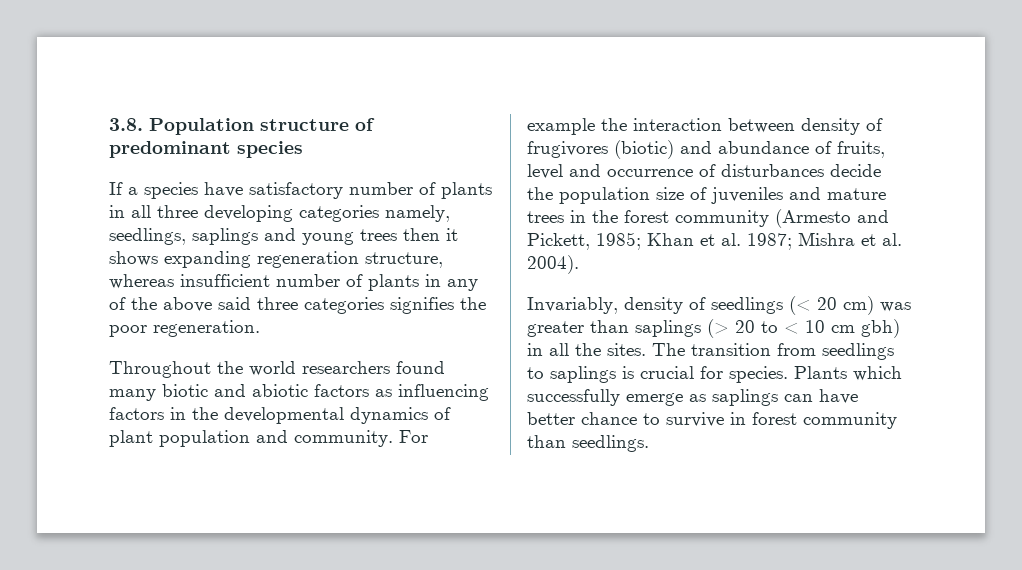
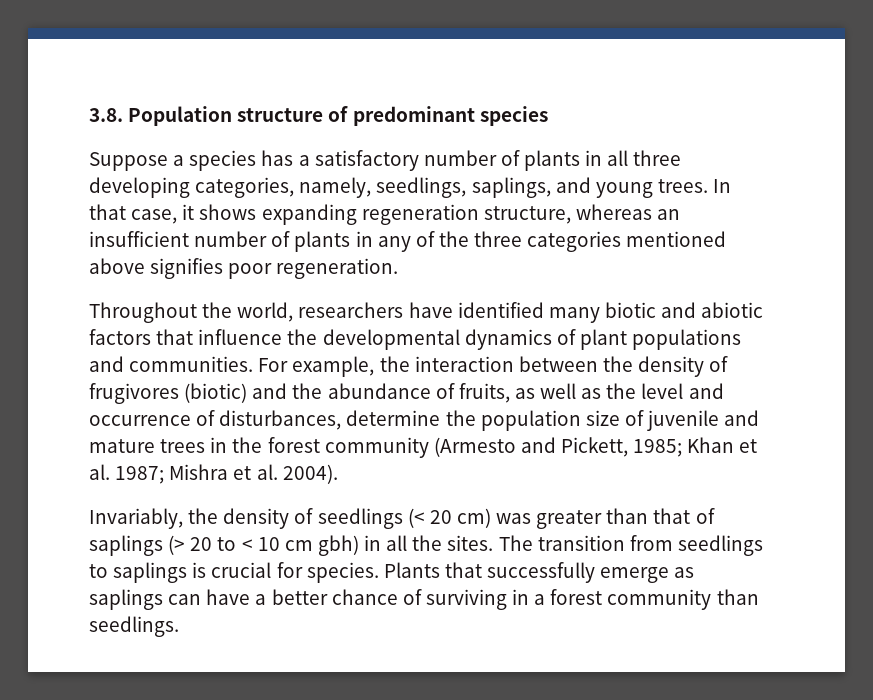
- If a species have satisfactory number of plants in all three developing categories namely, seedlings, saplings and young trees then it shows expanding regeneration structure, whereas insufficient number of plants in any of the above said three categories signifies the poor regeneration.
+ Suppose a species has a satisfactory number of plants in all three developing categories, namely, seedlings, saplings, and young trees. In that case, it shows expanding regeneration structure, whereas an insufficient number of plants in any of the three categories mentioned above signifies poor regeneration.
- Throughout the world researchers found many biotic and abiotic factors as influencing factors in the developmental dynamics of plant population and community. For example the interaction between density of frugivores (biotic) and abundance of fruits, level and occurrence of disturbances decide the population size of juveniles and mature trees in the forest community (Armesto and Pickett, 1985; Khan et al. 1987; Mishra et al. 2004).
+ Throughout the world, researchers have identified many biotic and abiotic factors that influence the developmental dynamics of plant populations and communities. For example, the interaction between the density of frugivores (biotic) and the abundance of fruits, as well as the level and occurrence of disturbances, determine the population size of juvenile and mature trees in the forest community (Armesto and Pickett, 1985; Khan et al. 1987; Mishra et al. 2004).
- Invariably, density of seedlings (< 20 cm) was greater than saplings (> 20 to < 10 cm gbh) in all the sites.
+ Invariably, the density of seedlings (< 20 cm) was greater than that of saplings (> 20 to < 10 cm gbh) in all the sites.
- Plants which successfully emerge as saplings can have better chance to survive in forest community than seedlings.
+ Plants that successfully emerge as saplings can have a better chance of surviving in a forest community than seedlings.

